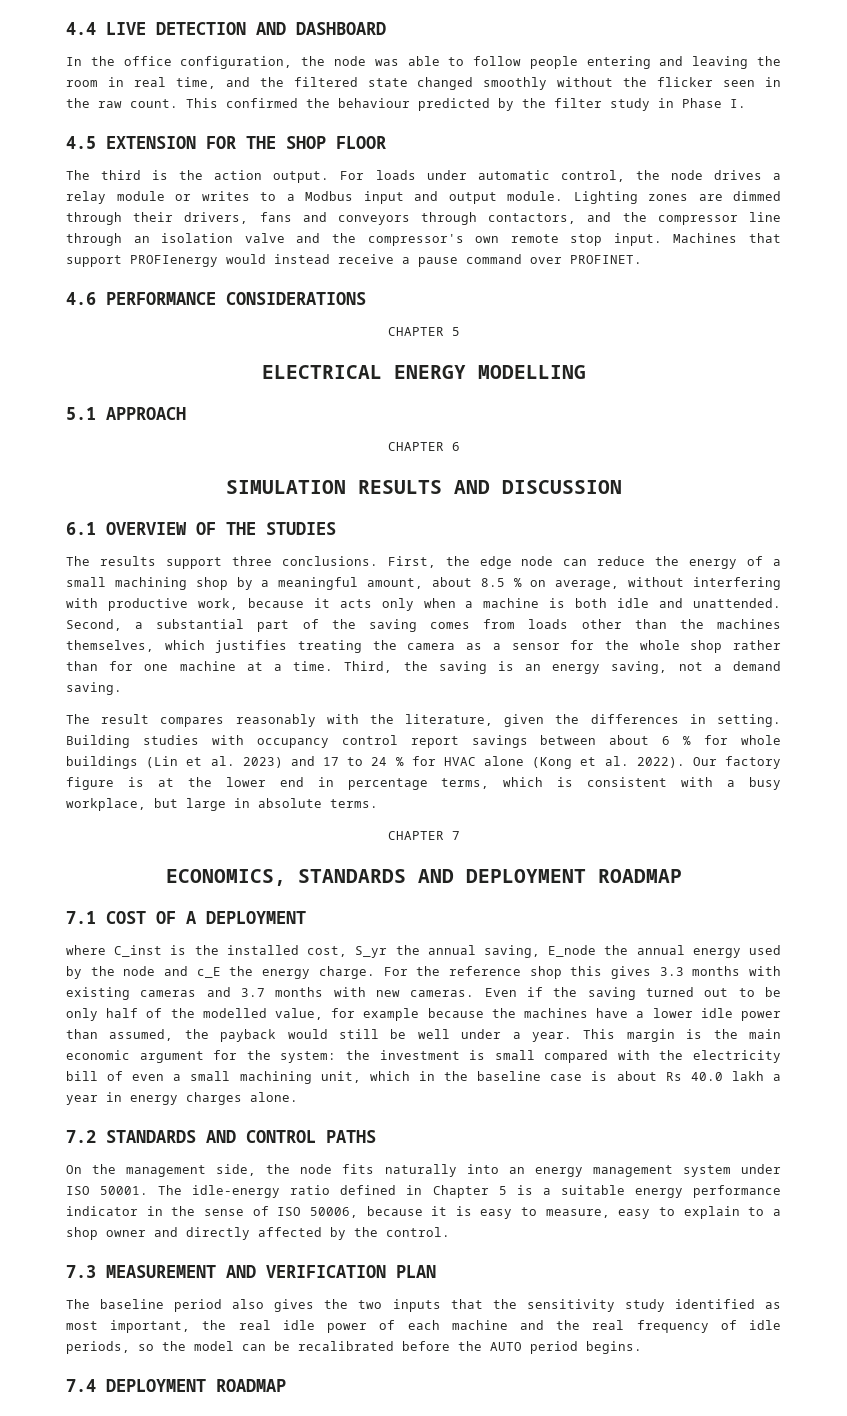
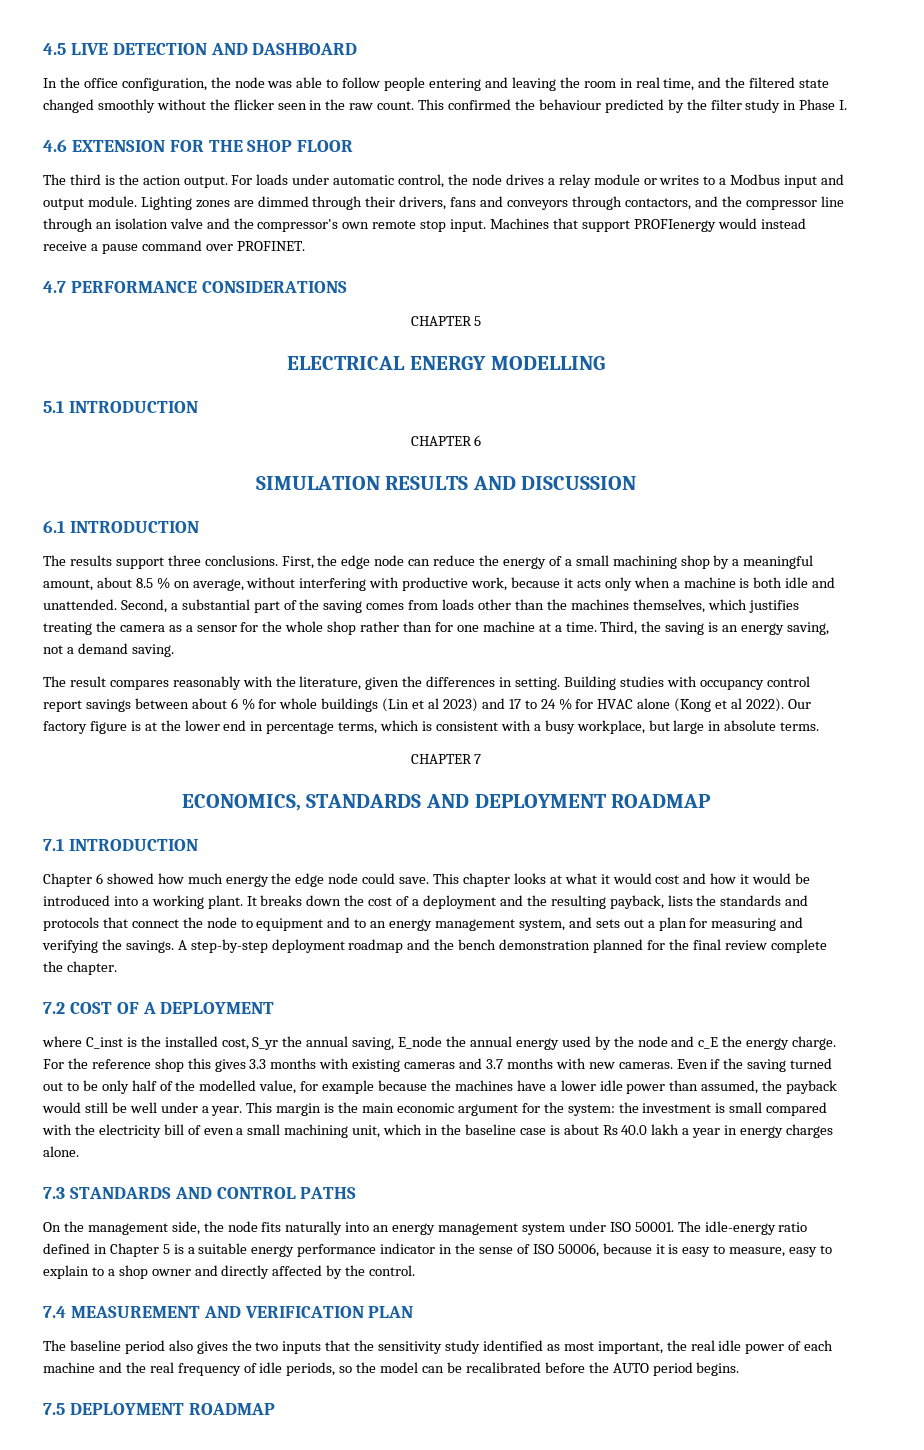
- 4.4 LIVE DETECTION AND DASHBOARD
+ 4.5 LIVE DETECTION AND DASHBOARD
- 4.5 EXTENSION FOR THE SHOP FLOOR
+ 4.6 EXTENSION FOR THE SHOP FLOOR
- 4.6 PERFORMANCE CONSIDERATIONS
+ 4.7 PERFORMANCE CONSIDERATIONS
- 5.1 APPROACH
+ 5.1 INTRODUCTION
- 6.1 OVERVIEW OF THE STUDIES
+ 6.1 INTRODUCTION
- Building studies with occupancy control report savings between about 6 % for whole buildings (Lin et al. 2023) and 17 to 24 % for HVAC alone (Kong et al. 2022).
+ Building studies with occupancy control report savings between about 6 % for whole buildings (Lin et al 2023) and 17 to 24 % for HVAC alone (Kong et al 2022).
- 7.1 COST OF A DEPLOYMENT
+ 7.1 INTRODUCTION
+ Chapter 6 showed how much energy the edge node could save. This chapter looks at what it would cost and how it would be introduced into a working plant. It breaks down the cost of a deployment and the resulting payback, lists the standards and protocols that connect the node to equipment and to an energy management system, and sets out a plan for measuring and verifying the savings. A step-by-step deployment roadmap and the bench demonstration planned for the final review complete the chapter.
+ 7.2 COST OF A DEPLOYMENT
- 7.2 STANDARDS AND CONTROL PATHS
+ 7.3 STANDARDS AND CONTROL PATHS
- 7.3 MEASUREMENT AND VERIFICATION PLAN
+ 7.4 MEASUREMENT AND VERIFICATION PLAN
- 7.4 DEPLOYMENT ROADMAP
+ 7.5 DEPLOYMENT ROADMAP

